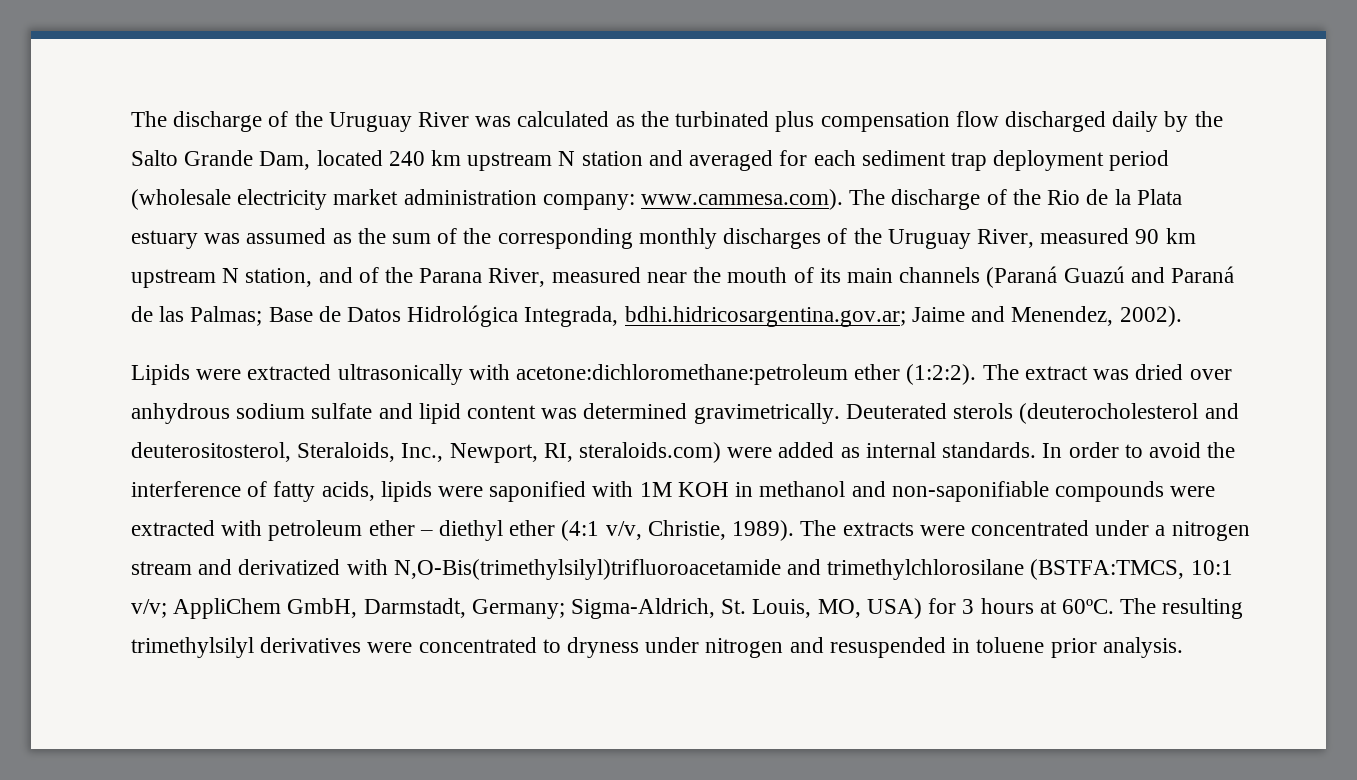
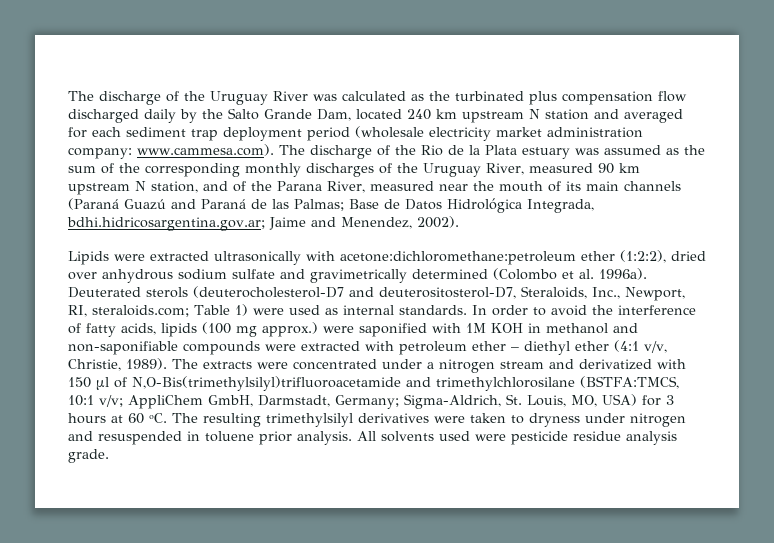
- Lipids were extracted ultrasonically with acetone:dichloromethane:petroleum ether (1:2:2). The extract was dried over anhydrous sodium sulfate and lipid content was determined gravimetrically. Deuterated sterols (deuterocholesterol and deuterositosterol, Steraloids, Inc., Newport, RI, steraloids.com) were added as internal standards.
+ Lipids were extracted ultrasonically with acetone:dichloromethane:petroleum ether (1:2:2), dried over anhydrous sodium sulfate and gravimetrically determined (Colombo et al. 1996a). Deuterated sterols (deuterocholesterol-D7 and deuterositosterol-D7, Steraloids, Inc., Newport, RI, steraloids.com; Table 1) were used as internal standards.
- In order to avoid the interference of fatty acids, lipids were saponified with 1M KOH in methanol and non-saponifiable compounds were extracted with petroleum ether – diethyl ether (4:1 v/v, Christie, 1989).
+ In order to avoid the interference of fatty acids, lipids (100 mg approx.) were saponified with 1M KOH in methanol and non-saponifiable compounds were extracted with petroleum ether – diethyl ether (4:1 v/v, Christie, 1989).
- The extracts were concentrated under a nitrogen stream and derivatized with N,O-Bis(trimethylsilyl)trifluoroacetamide and trimethylchlorosilane (BSTFA:TMCS, 10:1 v/v; AppliChem GmbH, Darmstadt, Germany; Sigma-Aldrich, St. Louis, MO, USA) for 3 hours at 60ºC.
+ The extracts were concentrated under a nitrogen stream and derivatized with 150 μl of N,O-Bis(trimethylsilyl)trifluoroacetamide and trimethylchlorosilane (BSTFA:TMCS, 10:1 v/v; AppliChem GmbH, Darmstadt, Germany; Sigma-Aldrich, St. Louis, MO, USA) for 3 hours at 60 ºC.
- The resulting trimethylsilyl derivatives were concentrated to dryness under nitrogen and resuspended in toluene prior analysis.
+ The resulting trimethylsilyl derivatives were taken to dryness under nitrogen and resuspended in toluene prior analysis.
+ All solvents used were pesticide residue analysis grade.

